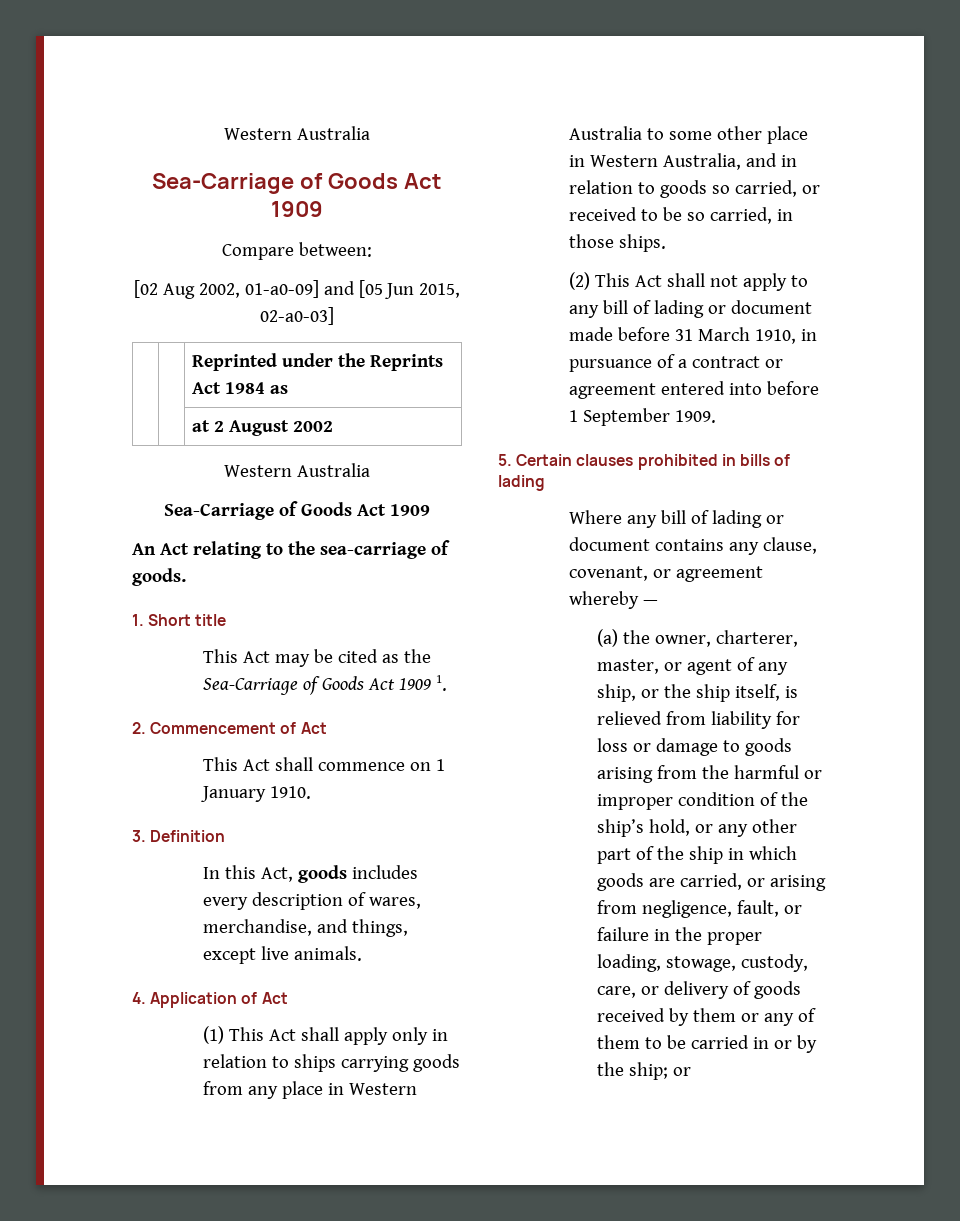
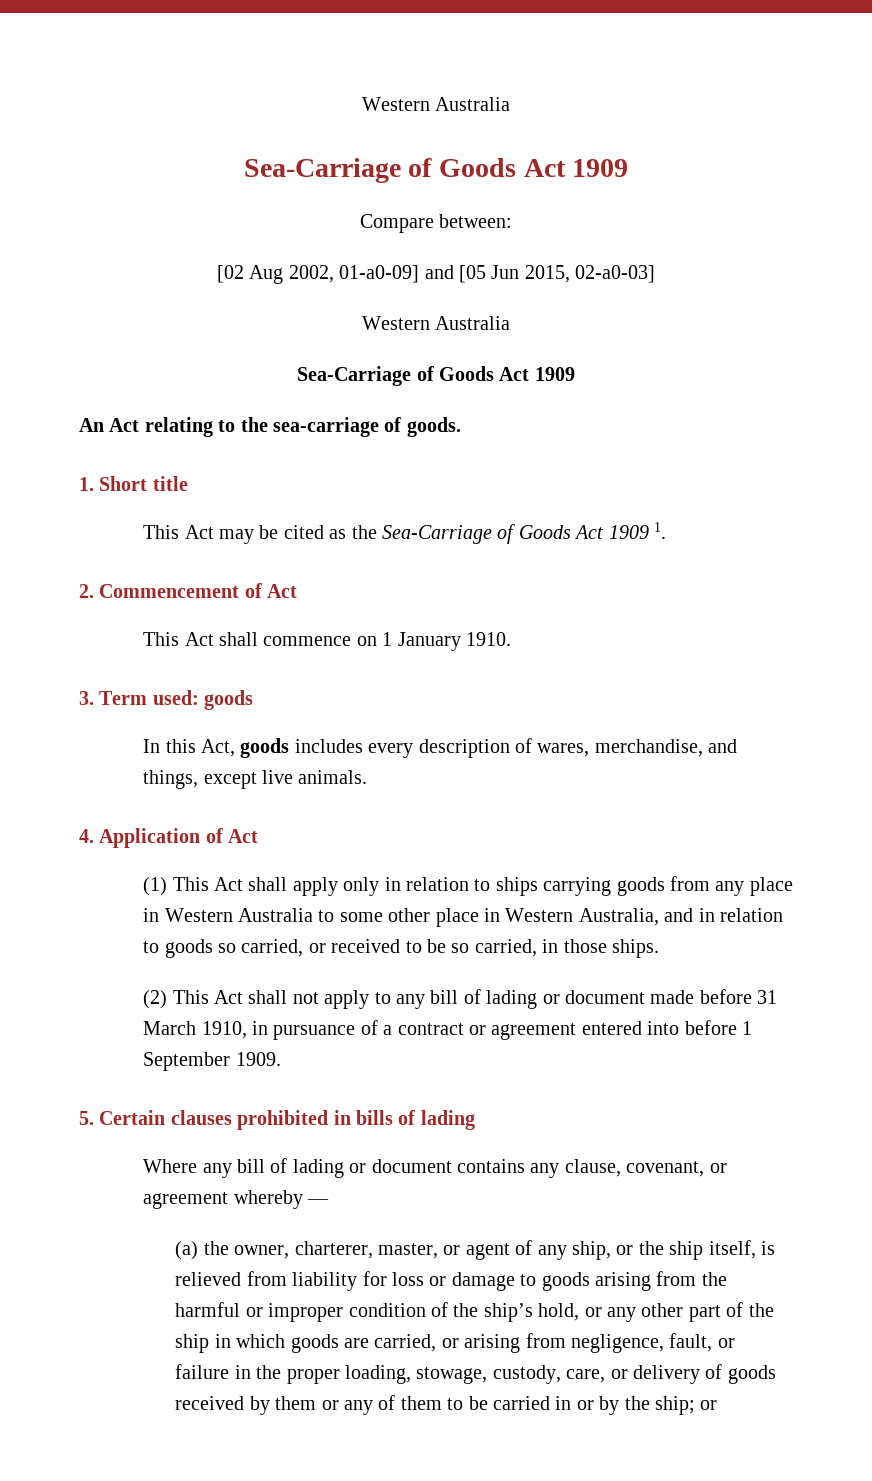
- | | Reprinted under the Reprints Act 1984 as
- | | at 2 August 2002
- 3. Definition
+ 3. Term used: goods

